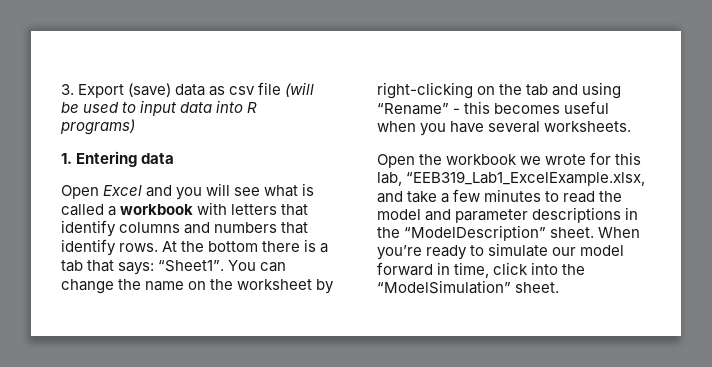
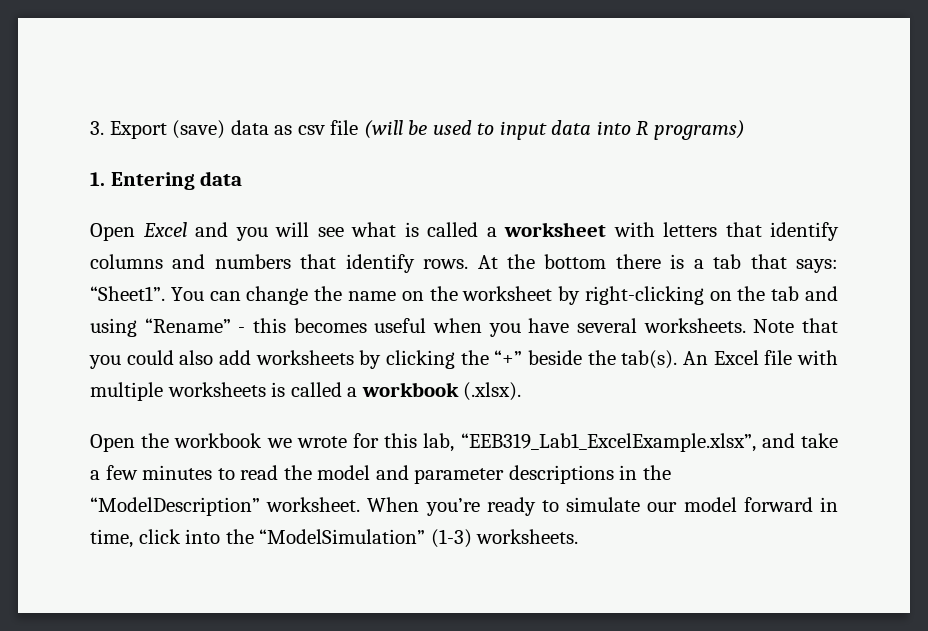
- Open Excel and you will see what is called a workbook with letters that identify columns and numbers that identify rows.
+ Open Excel and you will see what is called a worksheet with letters that identify columns and numbers that identify rows.
+ Note that you could also add worksheets by clicking the “+” beside the tab(s). An Excel file with multiple worksheets is called a workbook (.xlsx).
- Open the workbook we wrote for this lab, “EEB319_Lab1_ExcelExample.xlsx, and take a few minutes to read the model and parameter descriptions in the “ModelDescription” sheet.
+ Open the workbook we wrote for this lab, “EEB319_Lab1_ExcelExample.xlsx”, and take a few minutes to read the model and parameter descriptions in the “ModelDescription” worksheet.
- When you’re ready to simulate our model forward in time, click into the “ModelSimulation” sheet.
+ When you’re ready to simulate our model forward in time, click into the “ModelSimulation” (1-3) worksheets.

